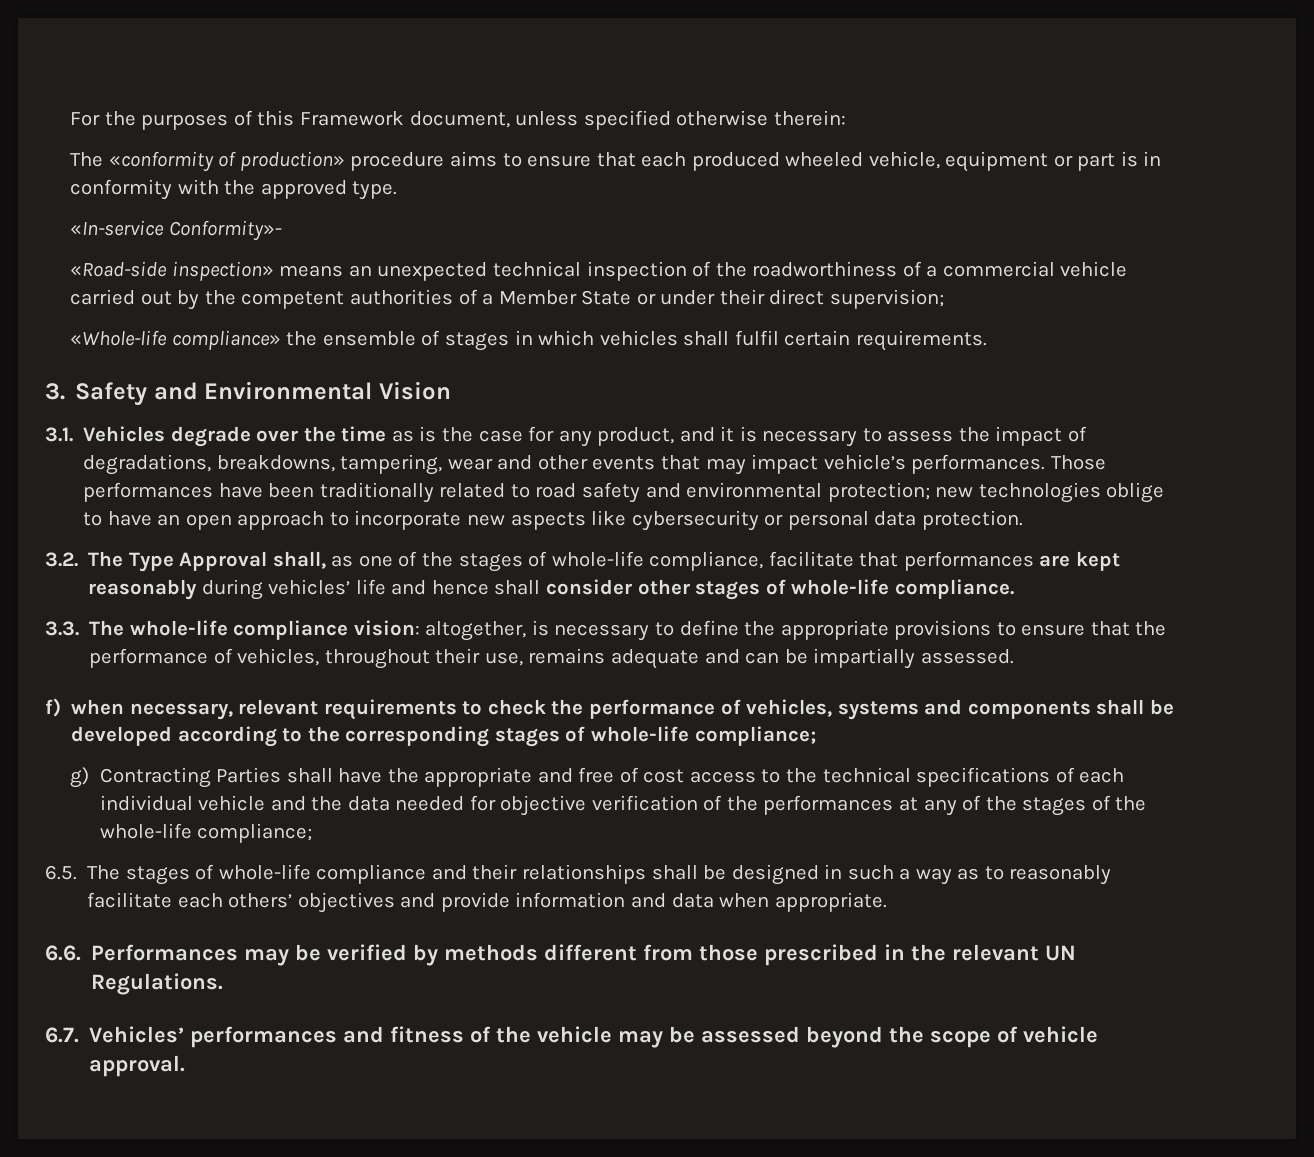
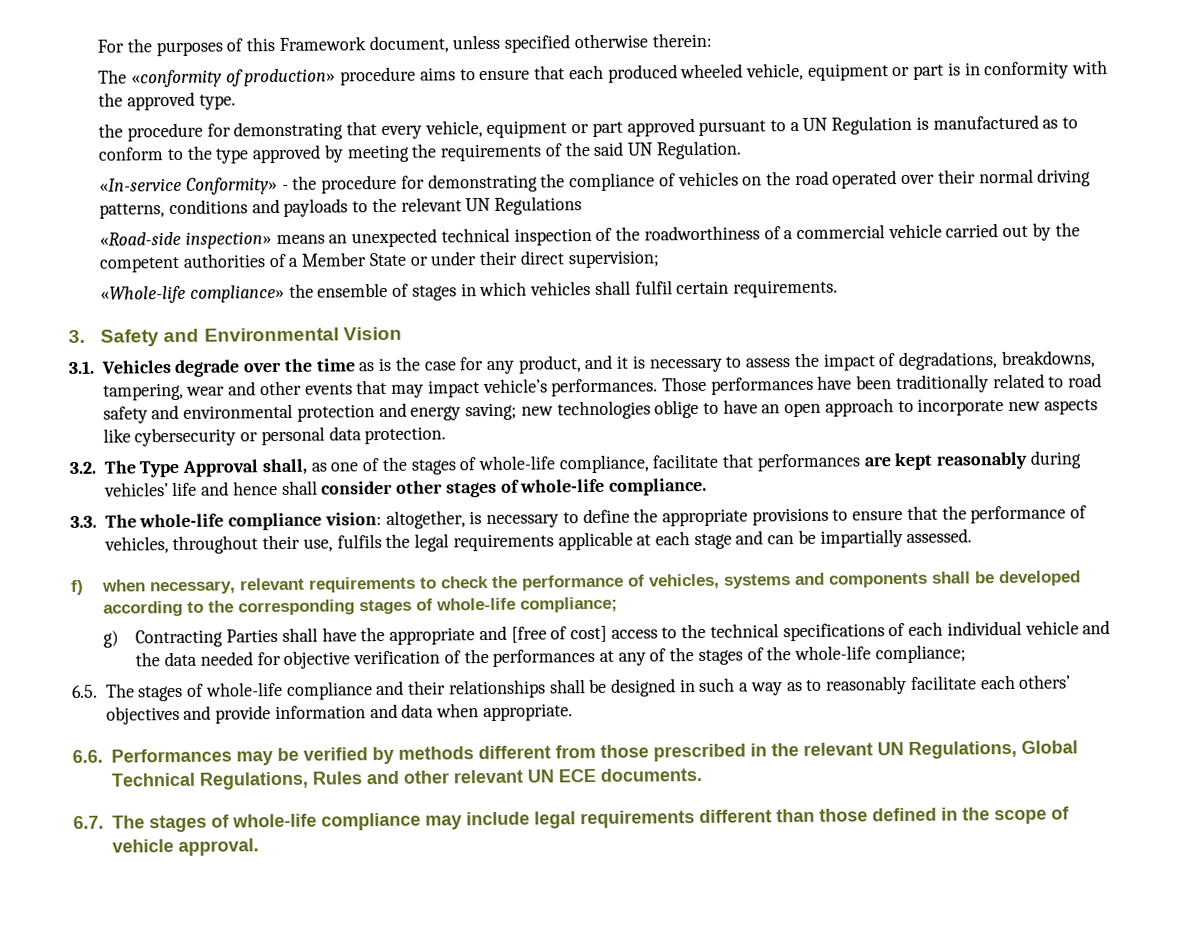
- «In-service Conformity»-
+ the procedure for demonstrating that every vehicle, equipment or part approved pursuant to a UN Regulation is manufactured as to conform to the type approved by meeting the requirements of the said UN Regulation.
+ «In-service Conformity» - the procedure for demonstrating the compliance of vehicles on the road operated over their normal driving patterns, conditions and payloads to the relevant UN Regulations
- Those performances have been traditionally related to road safety and environmental protection; new technologies oblige to have an open approach to incorporate new aspects like cybersecurity or personal data protection.
+ Those performances have been traditionally related to road safety and environmental protection and energy saving; new technologies oblige to have an open approach to incorporate new aspects like cybersecurity or personal data protection.
- 3.3. The whole-life compliance vision: altogether, is necessary to define the appropriate provisions to ensure that the performance of vehicles, throughout their use, remains adequate and can be impartially assessed.
+ 3.3. The whole-life compliance vision: altogether, is necessary to define the appropriate provisions to ensure that the performance of vehicles, throughout their use, fulfils the legal requirements applicable at each stage and can be impartially assessed.
- g) Contracting Parties shall have the appropriate and free of cost access to the technical specifications of each individual vehicle and the data needed for objective verification of the performances at any of the stages of the whole-life compliance;
+ g) Contracting Parties shall have the appropriate and [free of cost] access to the technical specifications of each individual vehicle and the data needed for objective verification of the performances at any of the stages of the whole-life compliance;
- 6.6. Performances may be verified by methods different from those prescribed in the relevant UN Regulations.
- 6.7. Vehicles’ performances and fitness of the vehicle may be assessed beyond the scope of vehicle approval.
+ 6.6. Performances may be verified by methods different from those prescribed in the relevant UN Regulations, Global Technical Regulations, Rules and other relevant UN ECE documents.
+ 6.7. The stages of whole-life compliance may include legal requirements different than those defined in the scope of vehicle approval.

